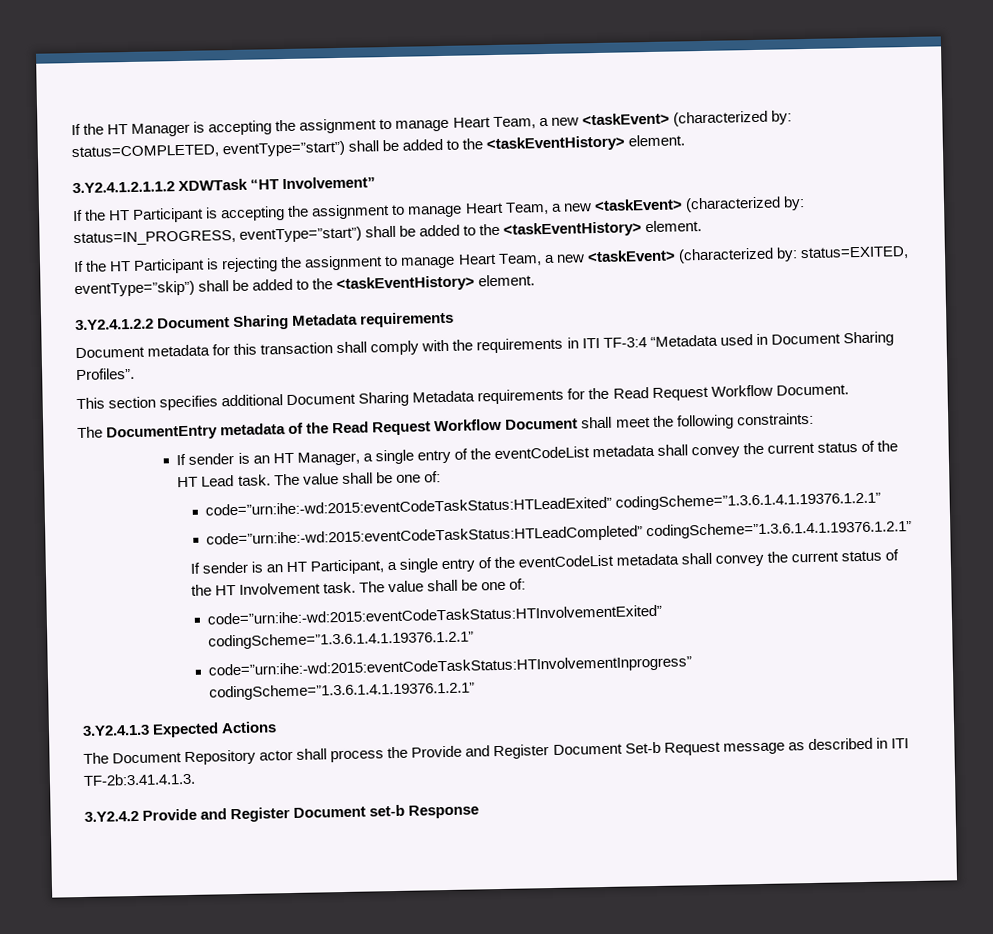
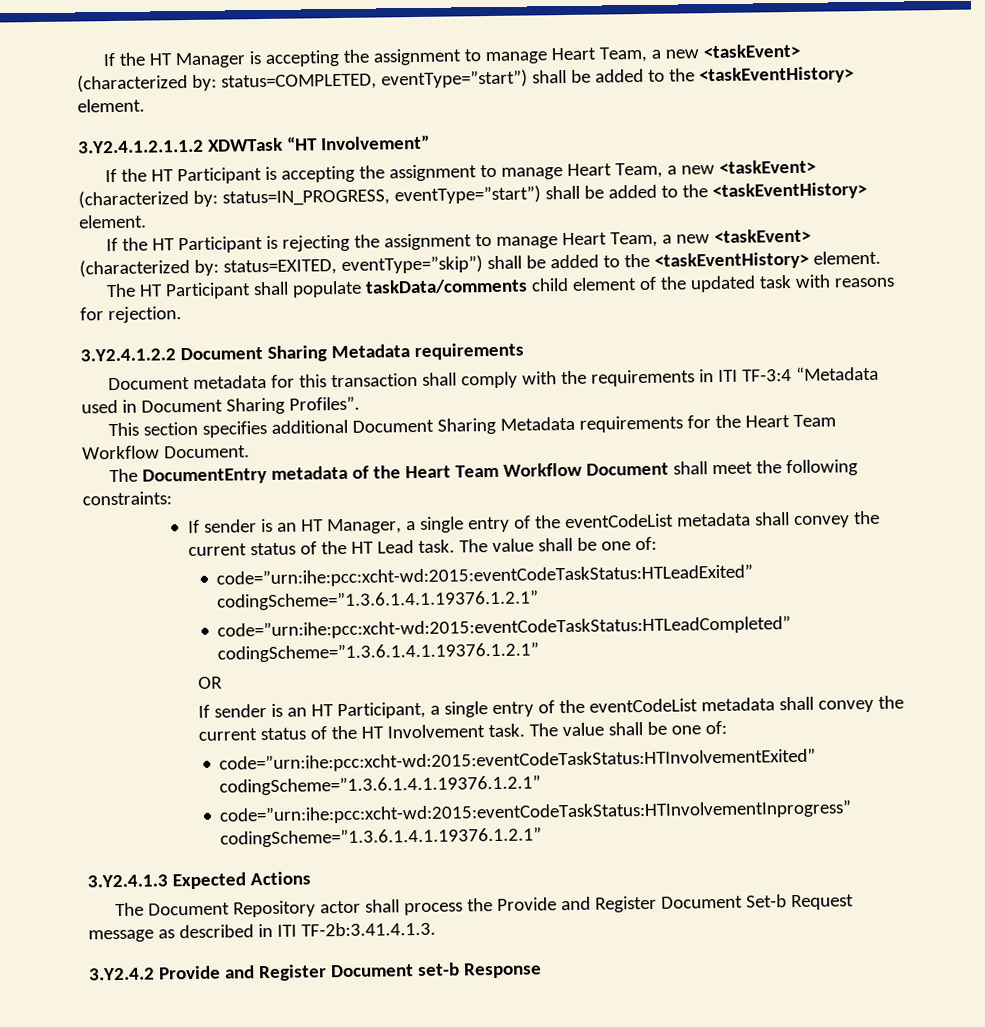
+ The HT Participant shall populate taskData/comments child element of the updated task with reasons for rejection.
- This section specifies additional Document Sharing Metadata requirements for the Read Request Workflow Document.
+ This section specifies additional Document Sharing Metadata requirements for the Heart Team Workflow Document.
- The DocumentEntry metadata of the Read Request Workflow Document shall meet the following constraints:
+ The DocumentEntry metadata of the Heart Team Workflow Document shall meet the following constraints:
- code=”urn:ihe:-wd:2015:eventCodeTaskStatus:HTLeadExited” codingScheme=”1.3.6.1.4.1.19376.1.2.1”
- code=”urn:ihe:-wd:2015:eventCodeTaskStatus:HTLeadCompleted” codingScheme=”1.3.6.1.4.1.19376.1.2.1”
+ code=”urn:ihe:pcc:xcht-wd:2015:eventCodeTaskStatus:HTLeadExited” codingScheme=”1.3.6.1.4.1.19376.1.2.1”
+ code=”urn:ihe:pcc:xcht-wd:2015:eventCodeTaskStatus:HTLeadCompleted” codingScheme=”1.3.6.1.4.1.19376.1.2.1”
+ OR
- code=”urn:ihe:-wd:2015:eventCodeTaskStatus:HTInvolvementExited” codingScheme=”1.3.6.1.4.1.19376.1.2.1”
- code=”urn:ihe:-wd:2015:eventCodeTaskStatus:HTInvolvementInprogress” codingScheme=”1.3.6.1.4.1.19376.1.2.1”
+ code=”urn:ihe:pcc:xcht-wd:2015:eventCodeTaskStatus:HTInvolvementExited” codingScheme=”1.3.6.1.4.1.19376.1.2.1”
+ code=”urn:ihe:pcc:xcht-wd:2015:eventCodeTaskStatus:HTInvolvementInprogress” codingScheme=”1.3.6.1.4.1.19376.1.2.1”

